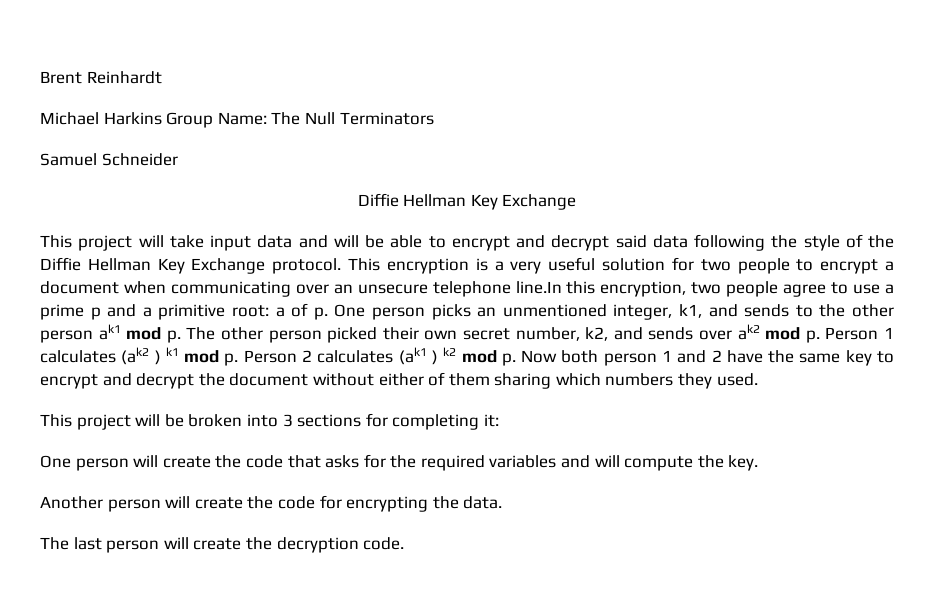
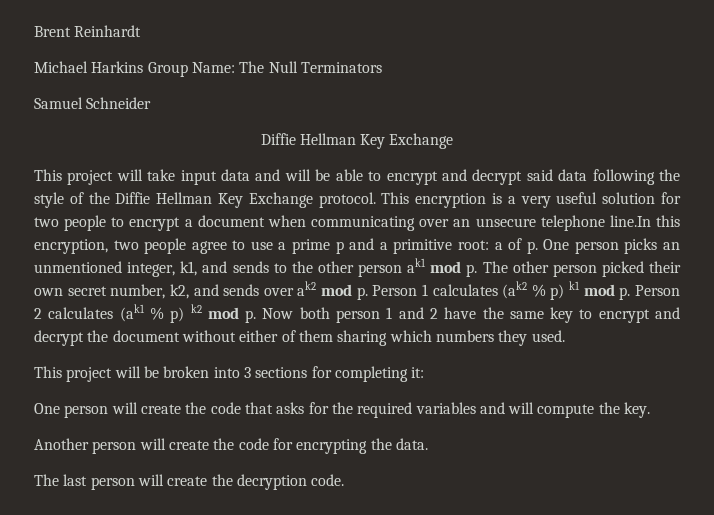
- a of p. One person picks an unmentioned integer, k1, and sends to the other person ak1 mod p. The other person picked their own secret number, k2, and sends over ak2 mod p. Person 1 calculates (ak2 ) k1 mod p. Person 2 calculates (ak1 ) k2 mod p. Now both person 1 and 2 have the same key to encrypt and decrypt the document without either of them sharing which numbers they used.
+ a of p. One person picks an unmentioned integer, k1, and sends to the other person ak1 mod p. The other person picked their own secret number, k2, and sends over ak2 mod p. Person 1 calculates (ak2 % p) k1 mod p. Person 2 calculates (ak1 % p) k2 mod p. Now both person 1 and 2 have the same key to encrypt and decrypt the document without either of them sharing which numbers they used.

